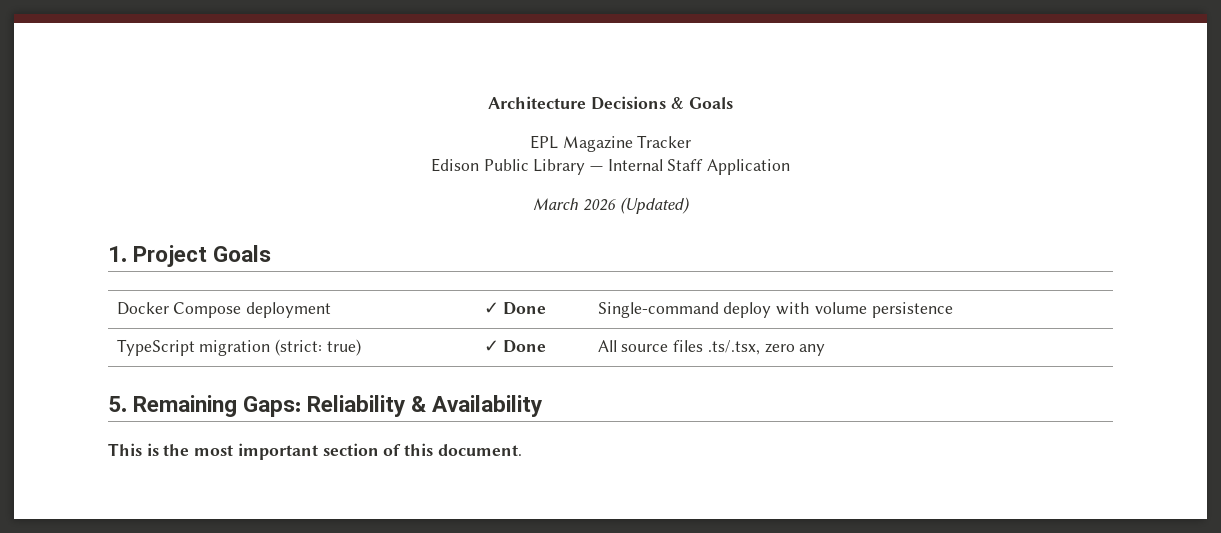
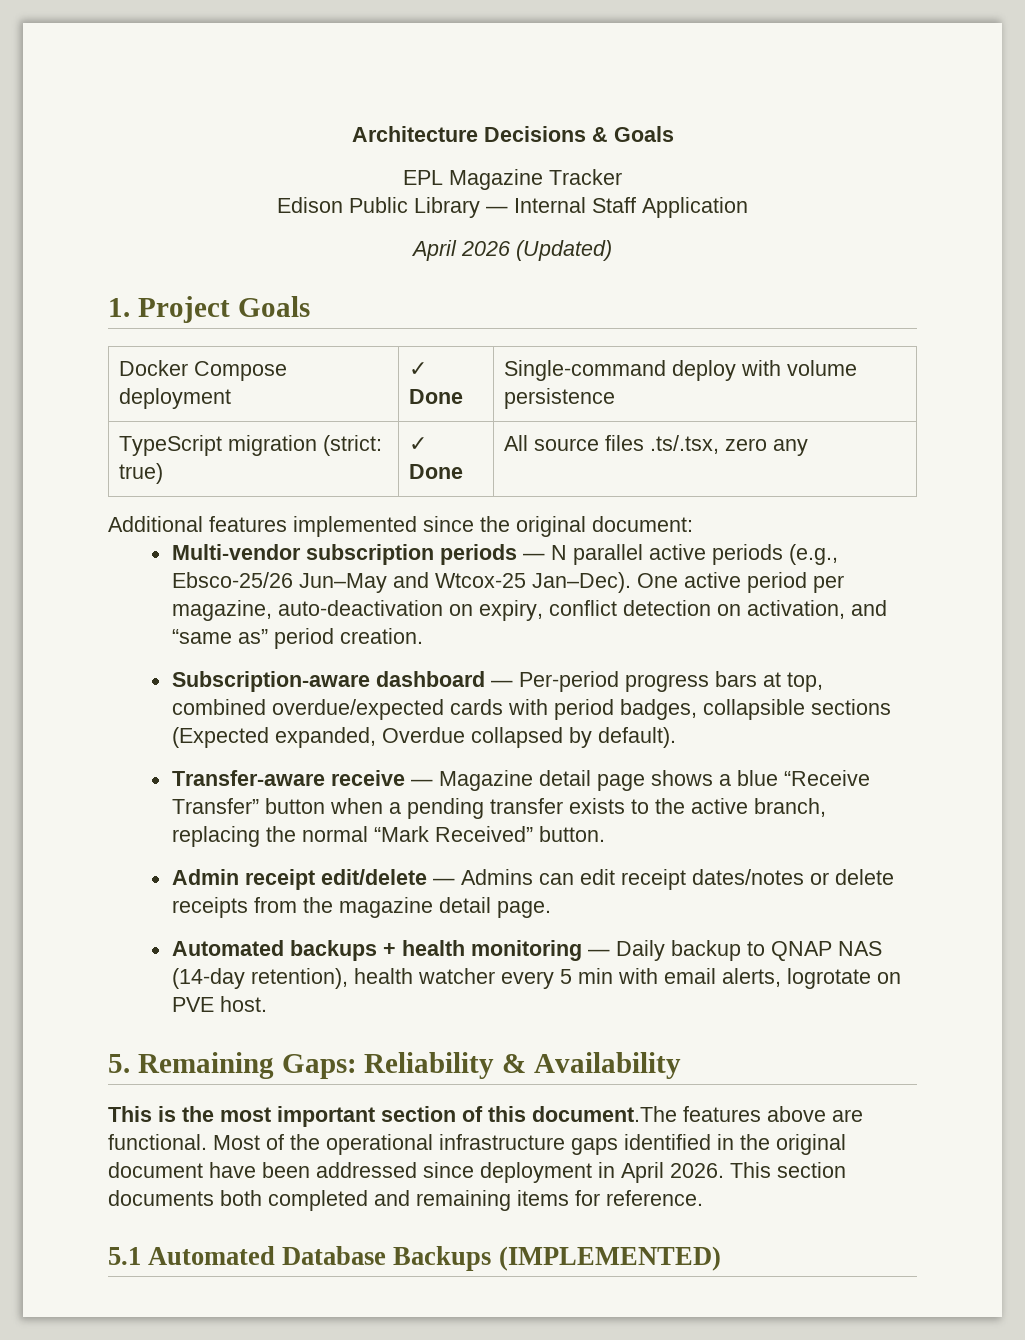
- March 2026 (Updated)
+ April 2026 (Updated)
+ Additional features implemented since the original document:
+ Multi-vendor subscription periods — N parallel active periods (e.g., Ebsco-25/26 Jun–May and Wtcox-25 Jan–Dec). One active period per magazine, auto-deactivation on expiry, conflict detection on activation, and “same as” period creation.
+ Subscription-aware dashboard — Per-period progress bars at top, combined overdue/expected cards with period badges, collapsible sections (Expected expanded, Overdue collapsed by default).
+ Transfer-aware receive — Magazine detail page shows a blue “Receive Transfer” button when a pending transfer exists to the active branch, replacing the normal “Mark Received” button.
+ Admin receipt edit/delete — Admins can edit receipt dates/notes or delete receipts from the magazine detail page.
+ Automated backups + health monitoring — Daily backup to QNAP NAS (14-day retention), health watcher every 5 min with email alerts, logrotate on PVE host.
- This is the most important section of this document.
+ This is the most important section of this document.The features above are functional. Most of the operational infrastructure gaps identified in the original document have been addressed since deployment in April 2026. This section documents both completed and remaining items for reference.
+ 5.1 Automated Database Backups (IMPLEMENTED)

